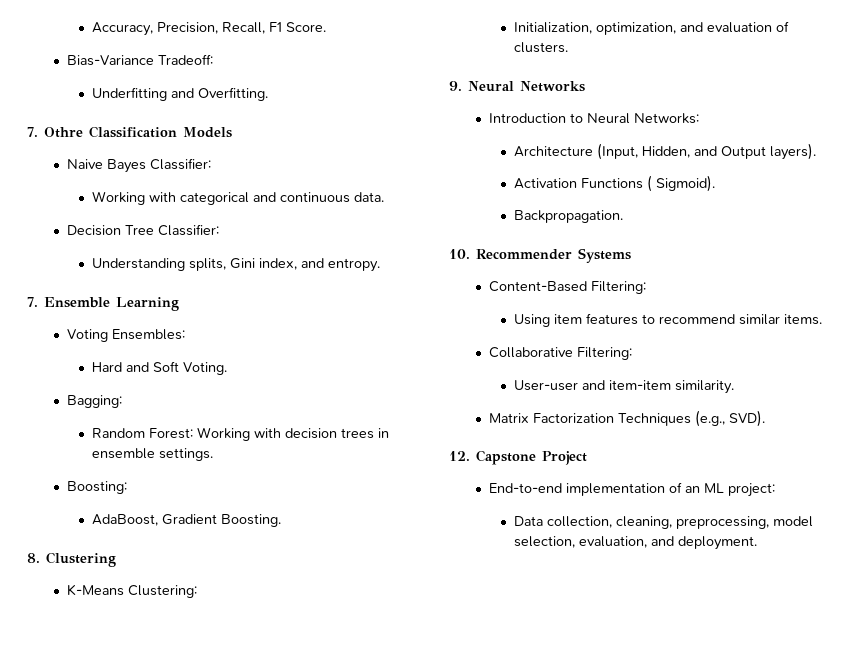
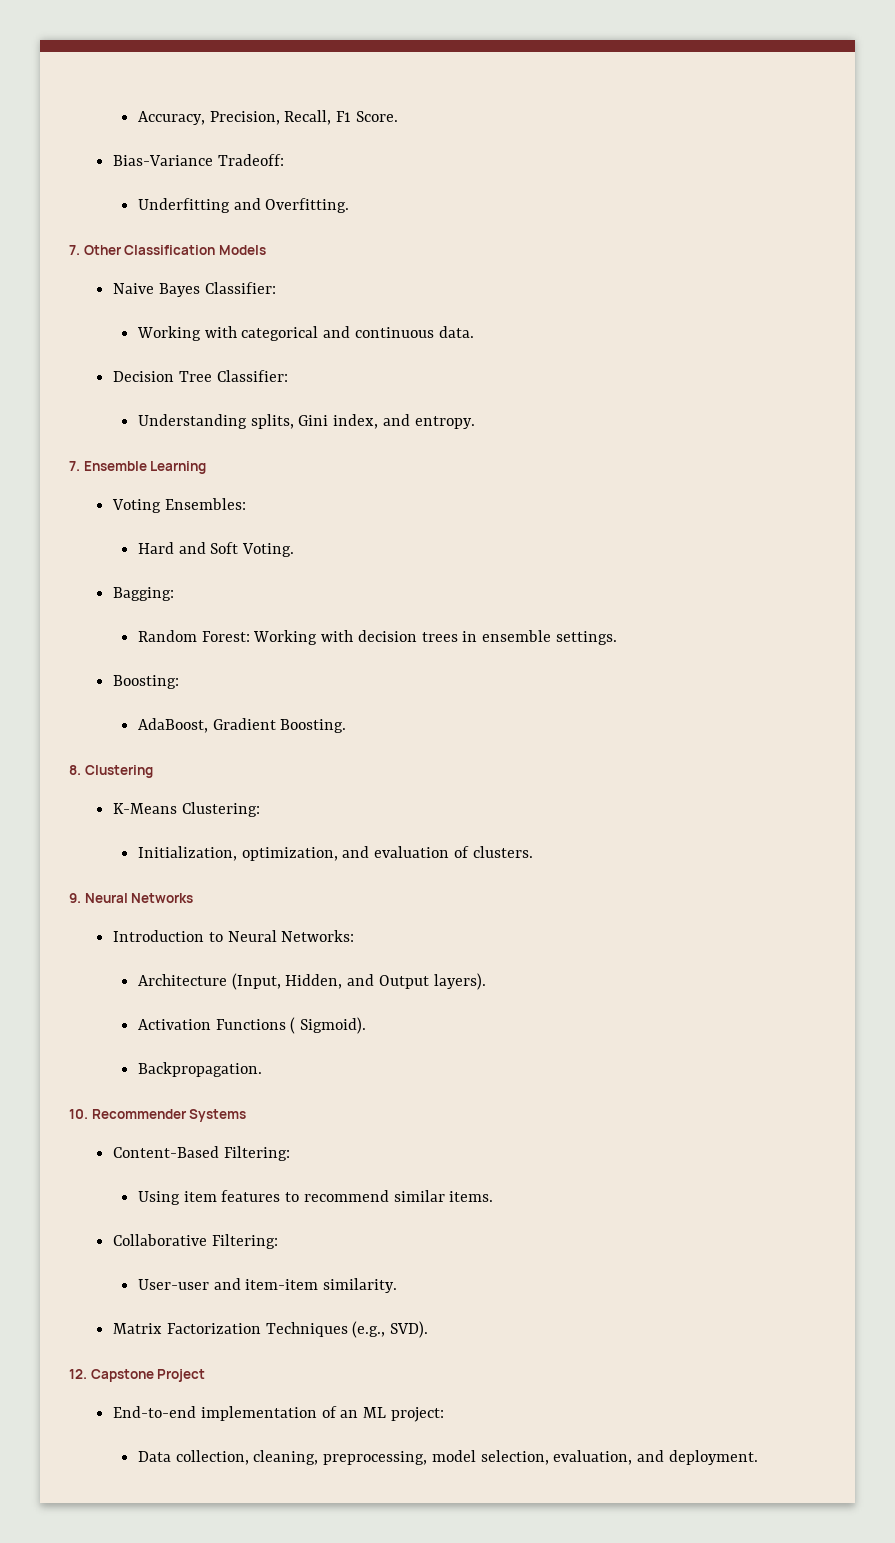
- 7. Othre Classification Models
+ 7. Other Classification Models

